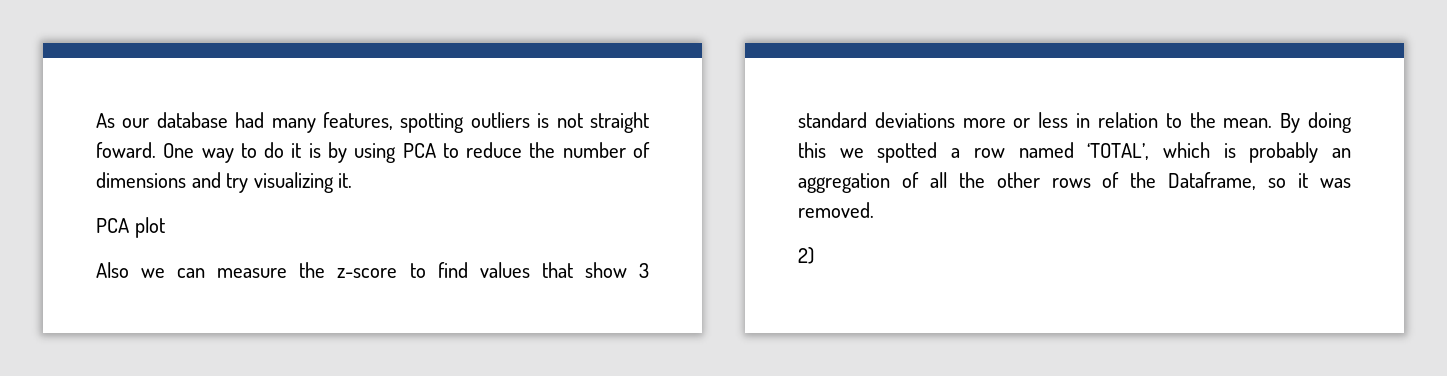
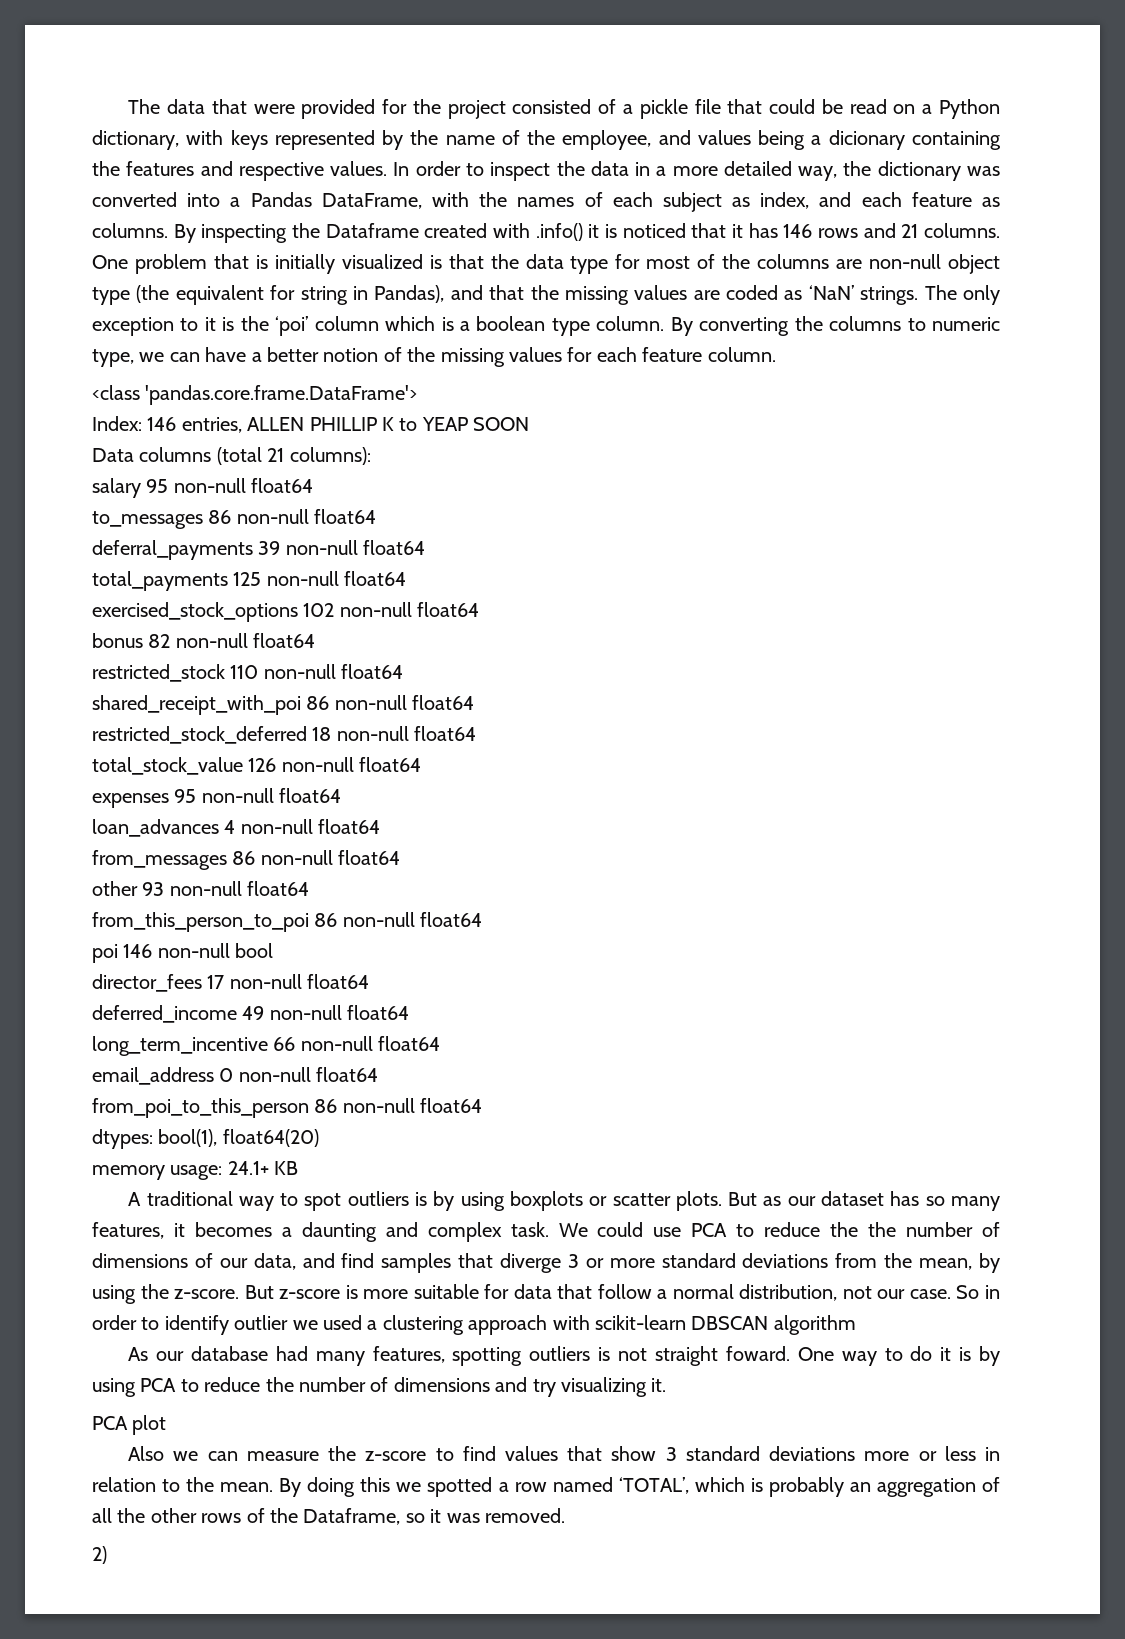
+ The data that were provided for the project consisted of a pickle file that could be read on a Python dictionary, with keys represented by the name of the employee, and values being a dicionary containing the features and respective values. In order to inspect the data in a more detailed way, the dictionary was converted into a Pandas DataFrame, with the names of each subject as index, and each feature as columns. By inspecting the Dataframe created with .info() it is noticed that it has 146 rows and 21 columns. One problem that is initially visualized is that the data type for most of the columns are non-null object type (the equivalent for string in Pandas), and that the missing values are coded as ‘NaN’ strings. The only exception to it is the ‘poi’ column which is a boolean type column. By converting the columns to numeric type, we can have a better notion of the missing values for each feature column.
+ <class 'pandas.core.frame.DataFrame'>
+ Index: 146 entries, ALLEN PHILLIP K to YEAP SOON
+ Data columns (total 21 columns):
+ salary 95 non-null float64
+ to_messages 86 non-null float64
+ deferral_payments 39 non-null float64
+ total_payments 125 non-null float64
+ exercised_stock_options 102 non-null float64
+ bonus 82 non-null float64
+ restricted_stock 110 non-null float64
+ shared_receipt_with_poi 86 non-null float64
+ restricted_stock_deferred 18 non-null float64
+ total_stock_value 126 non-null float64
+ expenses 95 non-null float64
+ loan_advances 4 non-null float64
+ from_messages 86 non-null float64
+ other 93 non-null float64
+ from_this_person_to_poi 86 non-null float64
+ poi 146 non-null bool
+ director_fees 17 non-null float64
+ deferred_income 49 non-null float64
+ long_term_incentive 66 non-null float64
+ email_address 0 non-null float64
+ from_poi_to_this_person 86 non-null float64
+ dtypes: bool(1), float64(20)
+ memory usage: 24.1+ KB
+ A traditional way to spot outliers is by using boxplots or scatter plots. But as our dataset has so many features, it becomes a daunting and complex task. We could use PCA to reduce the the number of dimensions of our data, and find samples that diverge 3 or more standard deviations from the mean, by using the z-score. But z-score is more suitable for data that follow a normal distribution, not our case. So in order to identify outlier we used a clustering approach with scikit-learn DBSCAN algorithm

